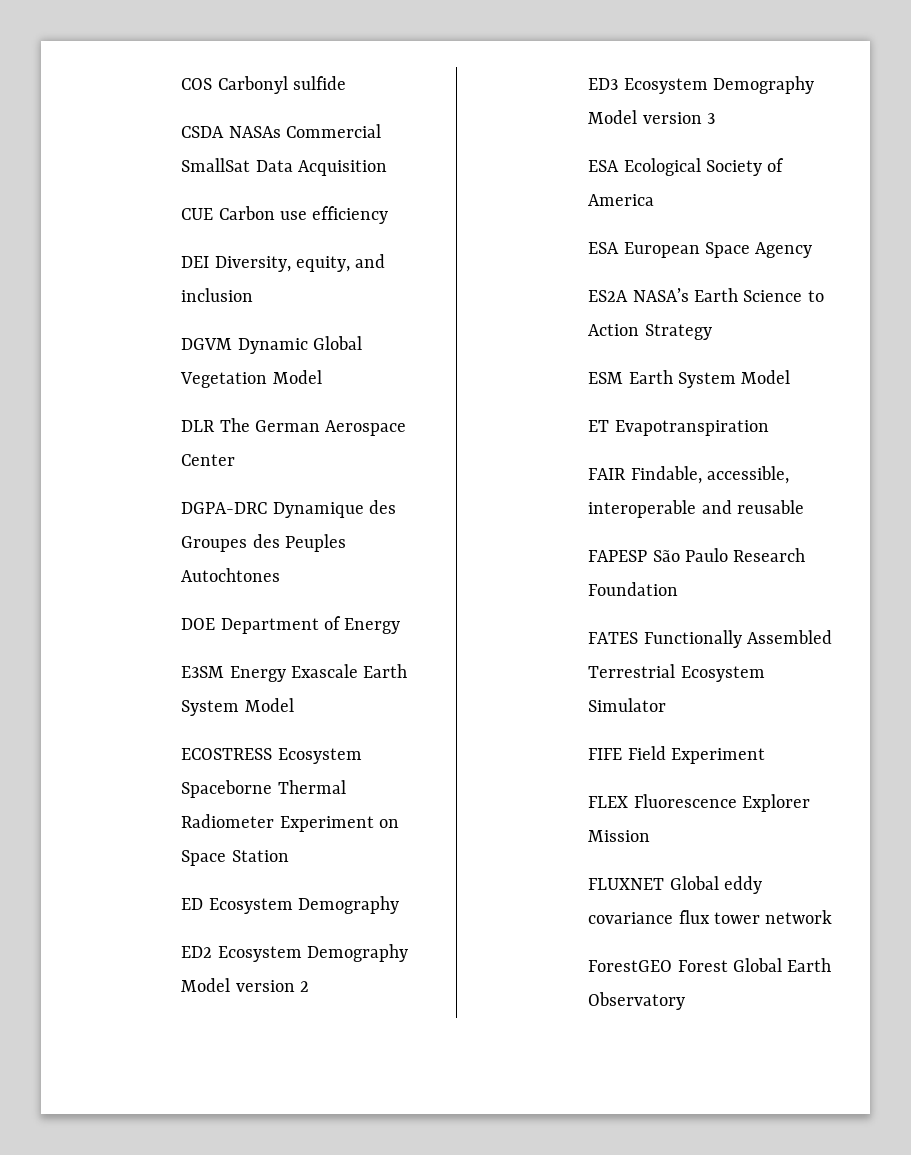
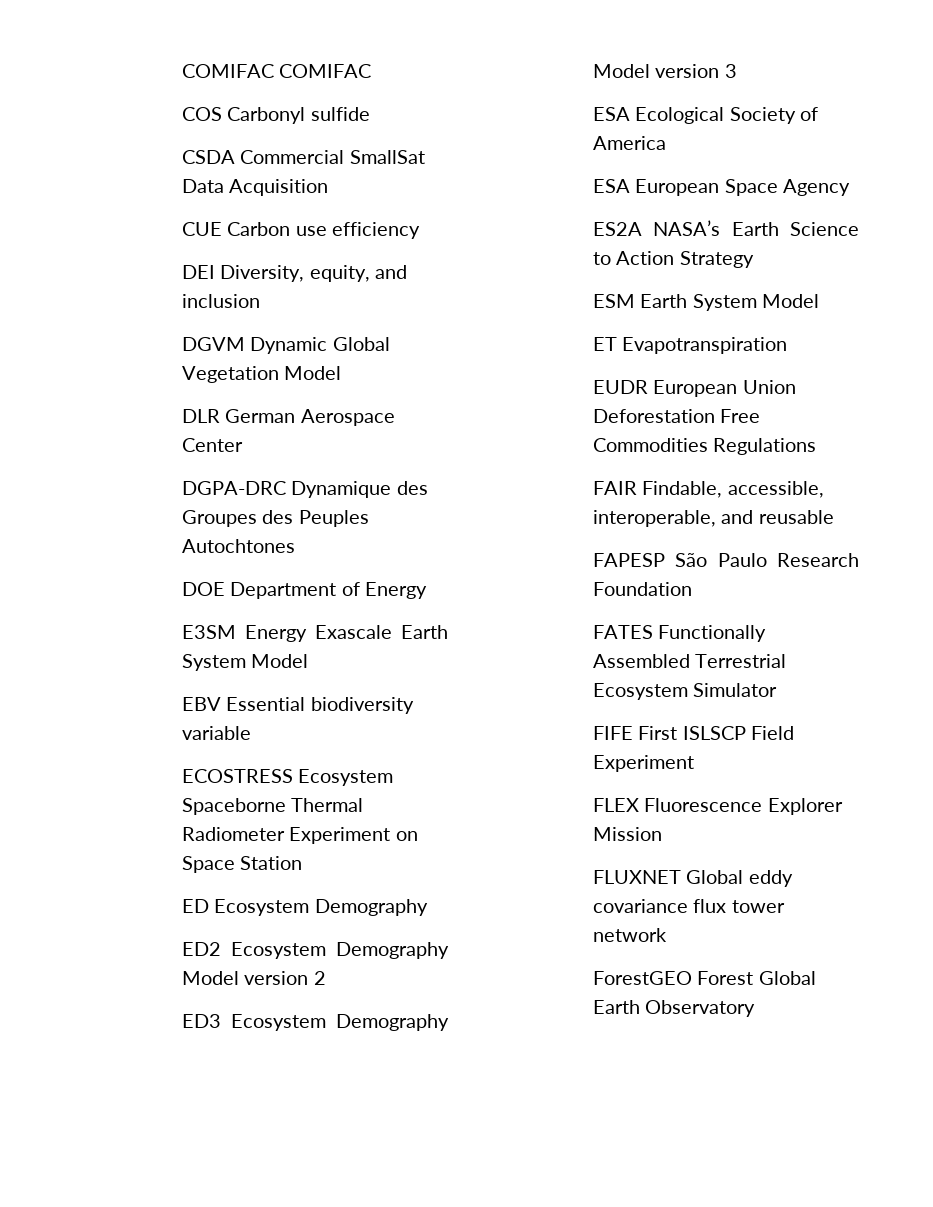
+ COMIFAC COMIFAC
- CSDA NASAs Commercial SmallSat Data Acquisition
+ CSDA Commercial SmallSat Data Acquisition
- DLR The German Aerospace Center
+ DLR German Aerospace Center
+ EBV Essential biodiversity variable
+ EUDR European Union Deforestation Free Commodities Regulations
- FAIR Findable, accessible, interoperable and reusable
+ FAIR Findable, accessible, interoperable, and reusable
- FIFE Field Experiment
+ FIFE First ISLSCP Field Experiment

